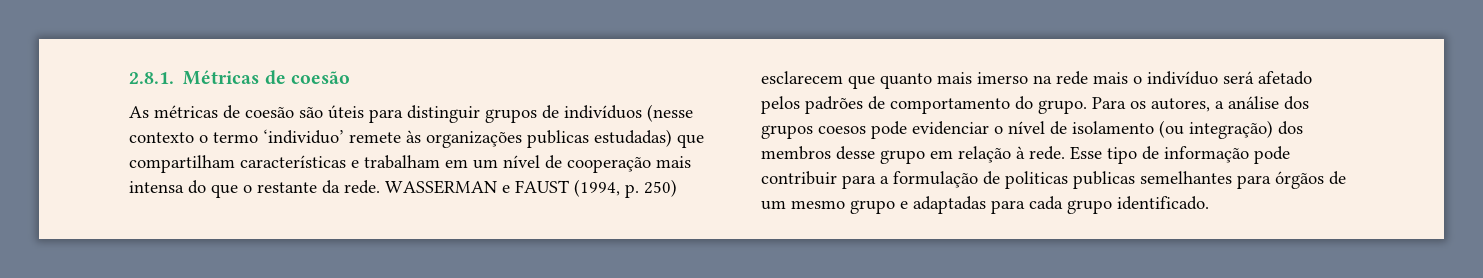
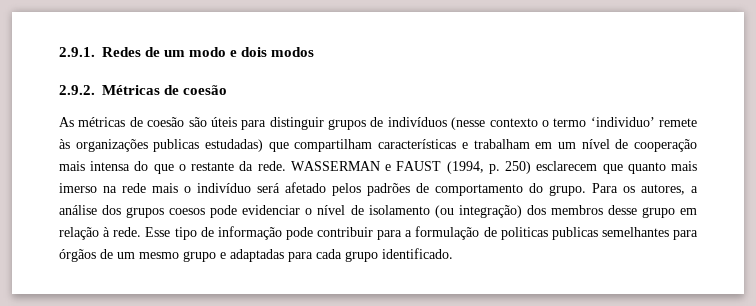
- 2.8.1. Métricas de coesão
+ 2.9.1. Redes de um modo e dois modos
+ 2.9.2. Métricas de coesão

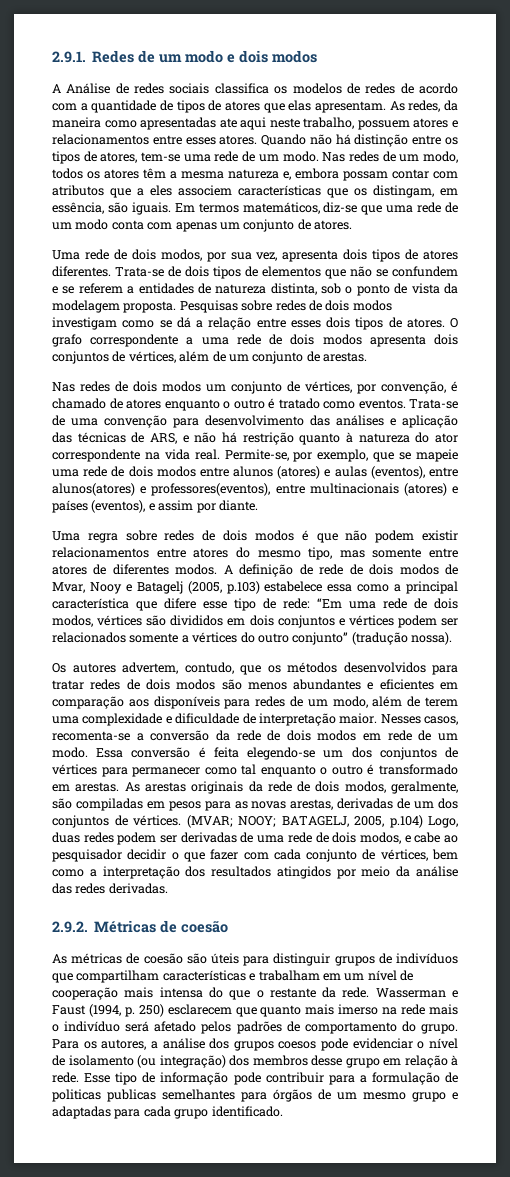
+ A Análise de redes sociais classifica os modelos de redes de acordo com a quantidade de tipos de atores que elas apresentam. As redes, da maneira como apresentadas ate aqui neste trabalho, possuem atores e relacionamentos entre esses atores. Quando não há distinção entre os tipos de atores, tem-se uma rede de um modo. Nas redes de um modo, todos os atores têm a mesma natureza e, embora possam contar com atributos que a eles associem características que os distingam, em essência, são iguais. Em termos matemáticos, diz-se que uma rede de um modo conta com apenas um conjunto de atores.
+ Uma rede de dois modos, por sua vez, apresenta dois tipos de atores diferentes. Trata-se de dois tipos de elementos que não se confundem e se referem a entidades de natureza distinta, sob o ponto de vista da modelagem proposta. Pesquisas sobre redes de dois modos investigam como se dá a relação entre esses dois tipos de atores. O grafo correspondente a uma rede de dois modos apresenta dois conjuntos de vértices, além de um conjunto de arestas.
+ Nas redes de dois modos um conjunto de vértices, por convenção, é chamado de atores enquanto o outro é tratado como eventos. Trata-se de uma convenção para desenvolvimento das análises e aplicação das técnicas de ARS, e não há restrição quanto à natureza do ator correspondente na vida real. Permite-se, por exemplo, que se mapeie uma rede de dois modos entre alunos (atores) e aulas (eventos), entre alunos(atores) e professores(eventos), entre multinacionais (atores) e países (eventos), e assim por diante.
+ Uma regra sobre redes de dois modos é que não podem existir relacionamentos entre atores do mesmo tipo, mas somente entre atores de diferentes modos. A definição de rede de dois modos de Mvar, Nooy e Batagelj (2005, p.103) estabelece essa como a principal característica que difere esse tipo de rede: “Em uma rede de dois modos, vértices são divididos em dois conjuntos e vértices podem ser relacionados somente a vértices do outro conjunto” (tradução nossa).
+ Os autores advertem, contudo, que os métodos desenvolvidos para tratar redes de dois modos são menos abundantes e eficientes em comparação aos disponíveis para redes de um modo, além de terem uma complexidade e dificuldade de interpretação maior. Nesses casos, recomenta-se a conversão da rede de dois modos em rede de um modo. Essa conversão é feita elegendo-se um dos conjuntos de vértices para permanecer como tal enquanto o outro é transformado em arestas. As arestas originais da rede de dois modos, geralmente, são compiladas em pesos para as novas arestas, derivadas de um dos conjuntos de vértices. (MVAR; NOOY; BATAGELJ, 2005, p.104) Logo, duas redes podem ser derivadas de uma rede de dois modos, e cabe ao pesquisador decidir o que fazer com cada conjunto de vértices, bem como a interpretação dos resultados atingidos por meio da análise das redes derivadas.
- As métricas de coesão são úteis para distinguir grupos de indivíduos (nesse contexto o termo ‘individuo’ remete às organizações publicas estudadas) que compartilham características e trabalham em um nível de cooperação mais intensa do que o restante da rede.
+ As métricas de coesão são úteis para distinguir grupos de indivíduos que compartilham características e trabalham em um nível de cooperação mais intensa do que o restante da rede.
- WASSERMAN e FAUST (1994, p. 250) esclarecem que quanto mais imerso na rede mais o indivíduo será afetado pelos padrões de comportamento do grupo.
+ Wasserman e Faust (1994, p. 250) esclarecem que quanto mais imerso na rede mais o indivíduo será afetado pelos padrões de comportamento do grupo.

